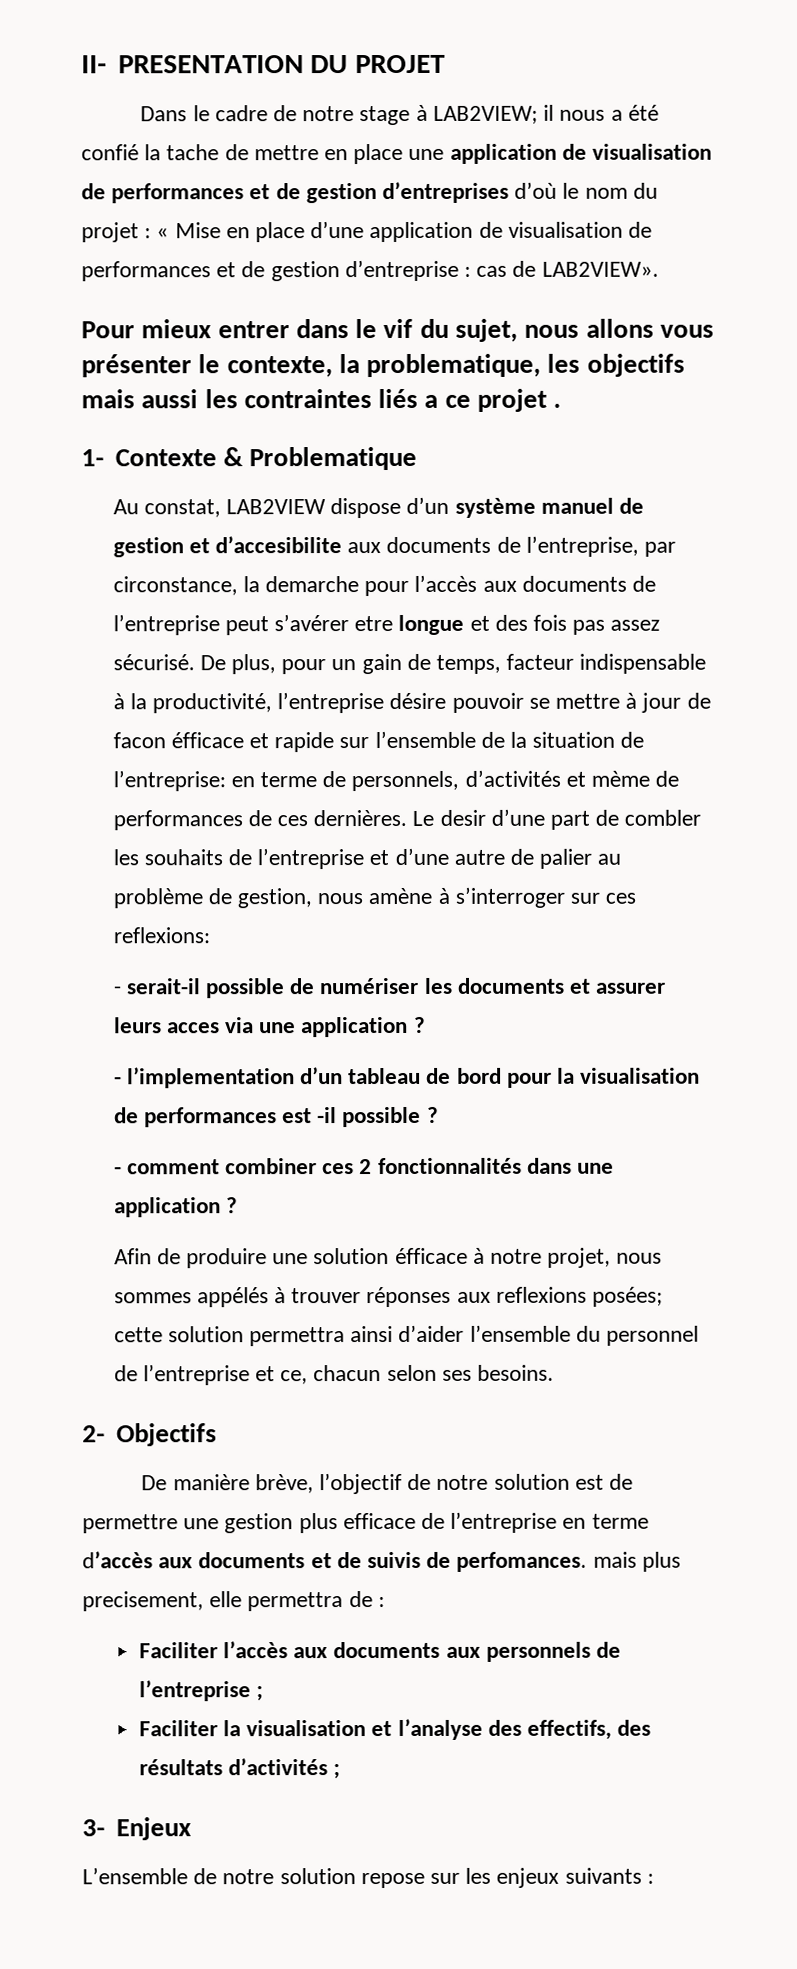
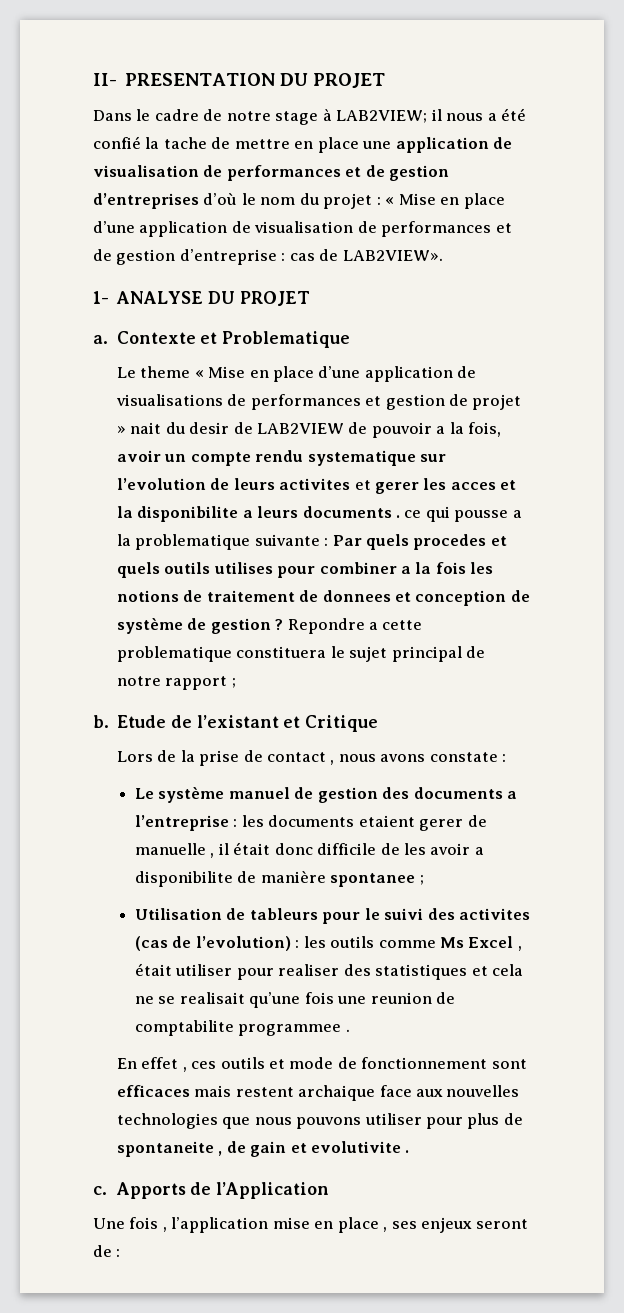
- Pour mieux entrer dans le vif du sujet, nous allons vous présenter le contexte, la problematique, les objectifs mais aussi les contraintes liés a ce projet .
- 1- Contexte & Problematique
- Au constat, LAB2VIEW dispose d’un système manuel de gestion et d’accesibilite aux documents de l’entreprise, par circonstance, la demarche pour l’accès aux documents de l’entreprise peut s’avérer etre longue et des fois pas assez sécurisé. De plus, pour un gain de temps, facteur indispensable à la productivité, l’entreprise désire pouvoir se mettre à jour de facon éfficace et rapide sur l’ensemble de la situation de l’entreprise: en terme de personnels, d’activités et mème de performances de ces dernières. Le desir d’une part de combler les souhaits de l’entreprise et d’une autre de palier au problème de gestion, nous amène à s’interroger sur ces reflexions:
- - serait-il possible de numériser les documents et assurer leurs acces via une application ?
- - l’implementation d’un tableau de bord pour la visualisation de performances est -il possible ?
- - comment combiner ces 2 fonctionnalités dans une application ?
- Afin de produire une solution éfficace à notre projet, nous sommes appélés à trouver réponses aux reflexions posées; cette solution permettra ainsi d’aider l’ensemble du personnel de l’entreprise et ce, chacun selon ses besoins.
- 2- Objectifs
- De manière brève, l’objectif de notre solution est de permettre une gestion plus efficace de l’entreprise en terme d’accès aux documents et de suivis de perfomances. mais plus precisement, elle permettra de :
- Faciliter l’accès aux documents aux personnels de l’entreprise ;
- Faciliter la visualisation et l’analyse des effectifs, des résultats d’activités ;
- 3- Enjeux
- L’ensemble de notre solution repose sur les enjeux suivants :
+ 1- ANALYSE DU PROJET
+ a. Contexte et Problematique
+ Le theme « Mise en place d’une application de visualisations de performances et gestion de projet » nait du desir de LAB2VIEW de pouvoir a la fois, avoir un compte rendu systematique sur l’evolution de leurs activites et gerer les acces et la disponibilite a leurs documents . ce qui pousse a la problematique suivante : Par quels procedes et quels outils utilises pour combiner a la fois les notions de traitement de donnees et conception de système de gestion ? Repondre a cette problematique constituera le sujet principal de notre rapport ;
+ b. Etude de l’existant et Critique
+ Lors de la prise de contact , nous avons constate :
+ Le système manuel de gestion des documents a l’entreprise : les documents etaient gerer de manuelle , il était donc difficile de les avoir a disponibilite de manière spontanee ;
+ Utilisation de tableurs pour le suivi des activites (cas de l’evolution) : les outils comme Ms Excel , était utiliser pour realiser des statistiques et cela ne se realisait qu’une fois une reunion de comptabilite programmee .
+ En effet , ces outils et mode de fonctionnement sont efficaces mais restent archaique face aux nouvelles technologies que nous pouvons utiliser pour plus de spontaneite , de gain et evolutivite .
+ c. Apports de l’Application
+ Une fois , l’application mise en place , ses enjeux seront de :

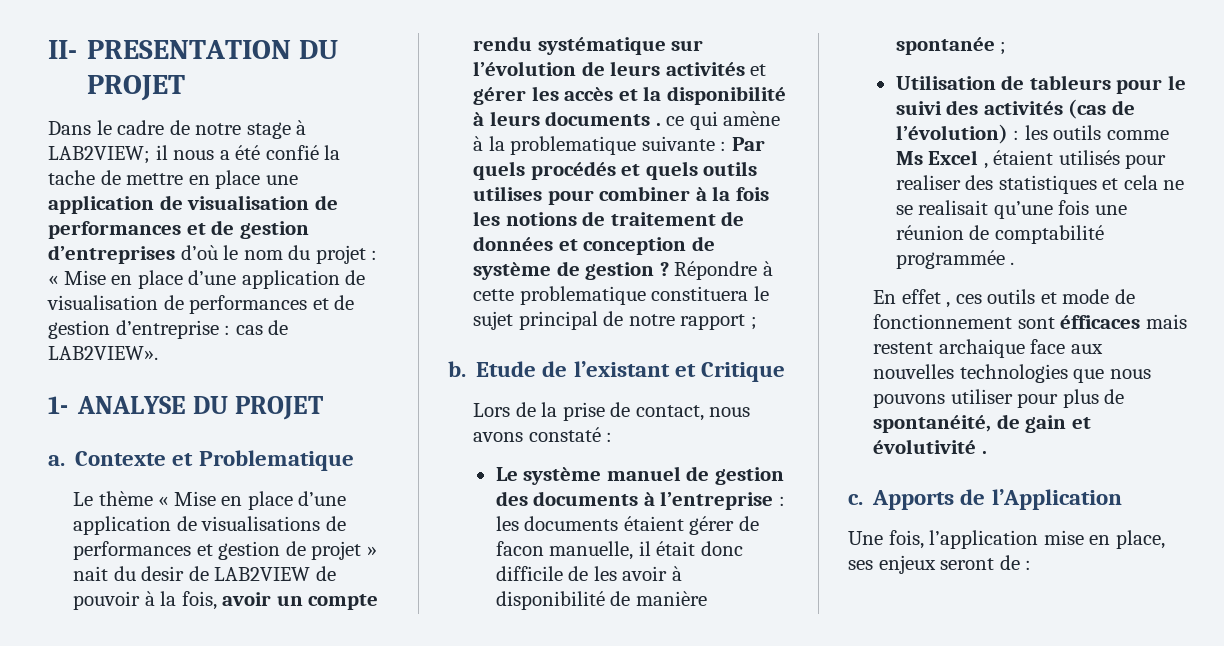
- Le theme « Mise en place d’une application de visualisations de performances et gestion de projet » nait du desir de LAB2VIEW de pouvoir a la fois, avoir un compte rendu systematique sur l’evolution de leurs activites et gerer les acces et la disponibilite a leurs documents . ce qui pousse a la problematique suivante : Par quels procedes et quels outils utilises pour combiner a la fois les notions de traitement de donnees et conception de système de gestion ?
+ Le thème « Mise en place d’une application de visualisations de performances et gestion de projet » nait du desir de LAB2VIEW de pouvoir à la fois, avoir un compte rendu systématique sur l’évolution de leurs activités et gérer les accès et la disponibilité à leurs documents . ce qui amène à la problematique suivante : Par quels procédés et quels outils utilises pour combiner à la fois les notions de traitement de données et conception de système de gestion ?
- Repondre a cette problematique constituera le sujet principal de notre rapport ;
+ Répondre à cette problematique constituera le sujet principal de notre rapport ;
- Lors de la prise de contact , nous avons constate :
+ Lors de la prise de contact, nous avons constaté :
- Le système manuel de gestion des documents a l’entreprise : les documents etaient gerer de manuelle , il était donc difficile de les avoir a disponibilite de manière spontanee ;
+ Le système manuel de gestion des documents à l’entreprise : les documents étaient gérer de facon manuelle, il était donc difficile de les avoir à disponibilité de manière spontanée ;
- Utilisation de tableurs pour le suivi des activites (cas de l’evolution) : les outils comme Ms Excel , était utiliser pour realiser des statistiques et cela ne se realisait qu’une fois une reunion de comptabilite programmee .
+ Utilisation de tableurs pour le suivi des activités (cas de l’évolution) : les outils comme Ms Excel , étaient utilisés pour realiser des statistiques et cela ne se realisait qu’une fois une réunion de comptabilité programmée .
- En effet , ces outils et mode de fonctionnement sont efficaces mais restent archaique face aux nouvelles technologies que nous pouvons utiliser pour plus de spontaneite , de gain et evolutivite .
+ En effet , ces outils et mode de fonctionnement sont éfficaces mais restent archaique face aux nouvelles technologies que nous pouvons utiliser pour plus de spontanéité, de gain et évolutivité .
- Une fois , l’application mise en place , ses enjeux seront de :
+ Une fois, l’application mise en place, ses enjeux seront de :

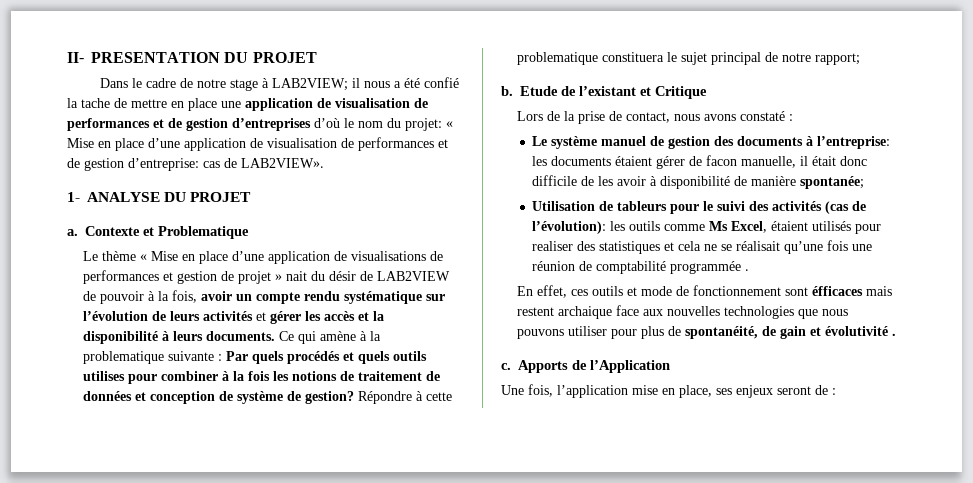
- Dans le cadre de notre stage à LAB2VIEW; il nous a été confié la tache de mettre en place une application de visualisation de performances et de gestion d’entreprises d’où le nom du projet : « Mise en place d’une application de visualisation de performances et de gestion d’entreprise : cas de LAB2VIEW».
+ Dans le cadre de notre stage à LAB2VIEW; il nous a été confié la tache de mettre en place une application de visualisation de performances et de gestion d’entreprises d’où le nom du projet: « Mise en place d’une application de visualisation de performances et de gestion d’entreprise: cas de LAB2VIEW».
- Le thème « Mise en place d’une application de visualisations de performances et gestion de projet » nait du desir de LAB2VIEW de pouvoir à la fois, avoir un compte rendu systématique sur l’évolution de leurs activités et gérer les accès et la disponibilité à leurs documents . ce qui amène à la problematique suivante :
+ Le thème « Mise en place d’une application de visualisations de performances et gestion de projet » nait du désir de LAB2VIEW de pouvoir à la fois, avoir un compte rendu systématique sur l’évolution de leurs activités et gérer les accès et la disponibilité à leurs documents. Ce qui amène à la problematique suivante :
- Par quels procédés et quels outils utilises pour combiner à la fois les notions de traitement de données et conception de système de gestion ?
+ Par quels procédés et quels outils utilises pour combiner à la fois les notions de traitement de données et conception de système de gestion?
- Répondre à cette problematique constituera le sujet principal de notre rapport ;
+ Répondre à cette problematique constituera le sujet principal de notre rapport;
- Le système manuel de gestion des documents à l’entreprise : les documents étaient gérer de facon manuelle, il était donc difficile de les avoir à disponibilité de manière spontanée ;
+ Le système manuel de gestion des documents à l’entreprise: les documents étaient gérer de facon manuelle, il était donc difficile de les avoir à disponibilité de manière spontanée;
- Utilisation de tableurs pour le suivi des activités (cas de l’évolution) : les outils comme Ms Excel , étaient utilisés pour realiser des statistiques et cela ne se realisait qu’une fois une réunion de comptabilité programmée .
+ Utilisation de tableurs pour le suivi des activités (cas de l’évolution): les outils comme Ms Excel, étaient utilisés pour realiser des statistiques et cela ne se réalisait qu’une fois une réunion de comptabilité programmée .
- En effet , ces outils et mode de fonctionnement sont éfficaces mais restent archaique face aux nouvelles technologies que nous pouvons utiliser pour plus de spontanéité, de gain et évolutivité .
+ En effet, ces outils et mode de fonctionnement sont éfficaces mais restent archaique face aux nouvelles technologies que nous pouvons utiliser pour plus de spontanéité, de gain et évolutivité .

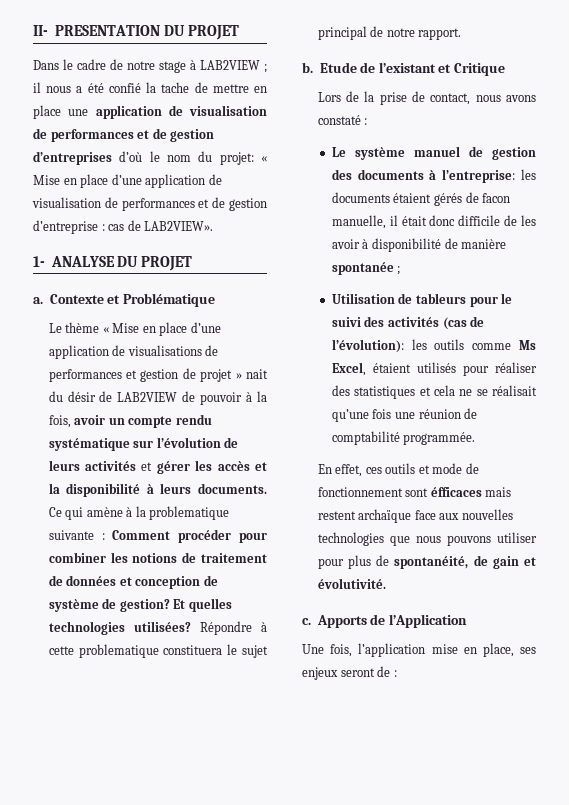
- Dans le cadre de notre stage à LAB2VIEW; il nous a été confié la tache de mettre en place une application de visualisation de performances et de gestion d’entreprises d’où le nom du projet: « Mise en place d’une application de visualisation de performances et de gestion d’entreprise: cas de LAB2VIEW».
+ Dans le cadre de notre stage à LAB2VIEW ; il nous a été confié la tache de mettre en place une application de visualisation de performances et de gestion d’entreprises d’où le nom du projet: « Mise en place d’une application de visualisation de performances et de gestion d’entreprise : cas de LAB2VIEW».
- Contexte et Problematique
+ Contexte et Problématique
- Ce qui amène à la problematique suivante : Par quels procédés et quels outils utilises pour combiner à la fois les notions de traitement de données et conception de système de gestion?
+ Ce qui amène à la problematique suivante : Comment procéder pour combiner les notions de traitement de données et conception de système de gestion?
+ Et quelles technologies utilisées?
- Répondre à cette problematique constituera le sujet principal de notre rapport;
+ Répondre à cette problematique constituera le sujet principal de notre rapport.
- Le système manuel de gestion des documents à l’entreprise: les documents étaient gérer de facon manuelle, il était donc difficile de les avoir à disponibilité de manière spontanée;
+ Le système manuel de gestion des documents à l’entreprise: les documents étaient gérés de facon manuelle, il était donc difficile de les avoir à disponibilité de manière spontanée ;
- Utilisation de tableurs pour le suivi des activités (cas de l’évolution): les outils comme Ms Excel, étaient utilisés pour realiser des statistiques et cela ne se réalisait qu’une fois une réunion de comptabilité programmée .
+ Utilisation de tableurs pour le suivi des activités (cas de l’évolution): les outils comme Ms Excel, étaient utilisés pour réaliser des statistiques et cela ne se réalisait qu’une fois une réunion de comptabilité programmée.
- En effet, ces outils et mode de fonctionnement sont éfficaces mais restent archaique face aux nouvelles technologies que nous pouvons utiliser pour plus de spontanéité, de gain et évolutivité .
+ En effet, ces outils et mode de fonctionnement sont éfficaces mais restent archaïque face aux nouvelles technologies que nous pouvons utiliser pour plus de spontanéité, de gain et évolutivité.

